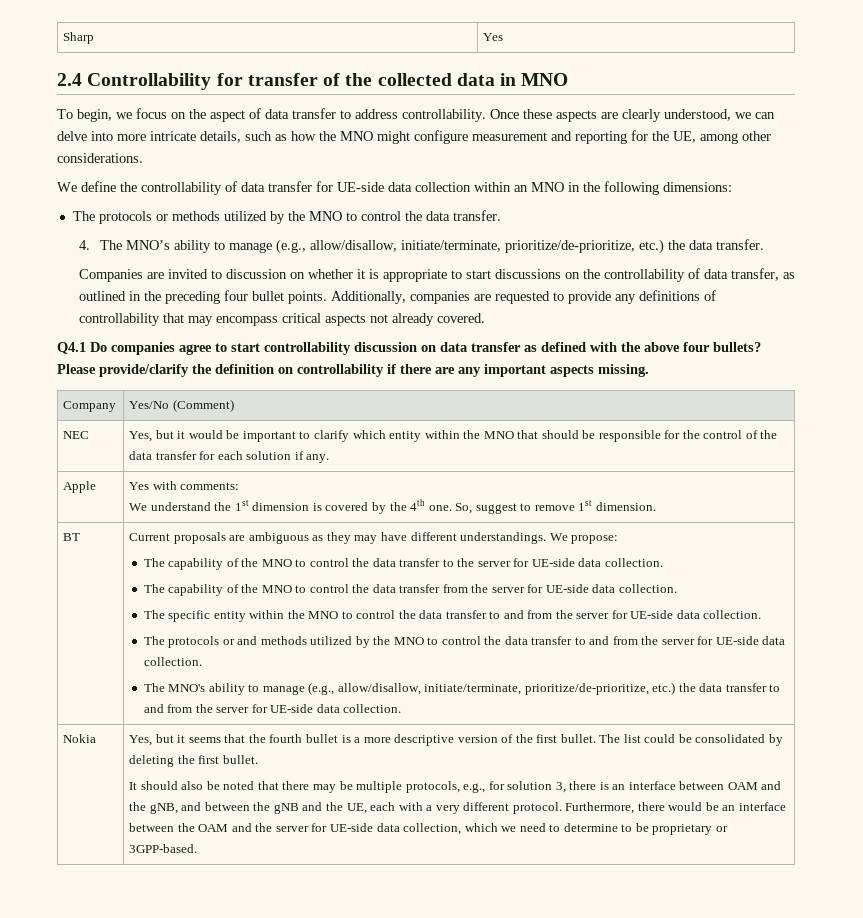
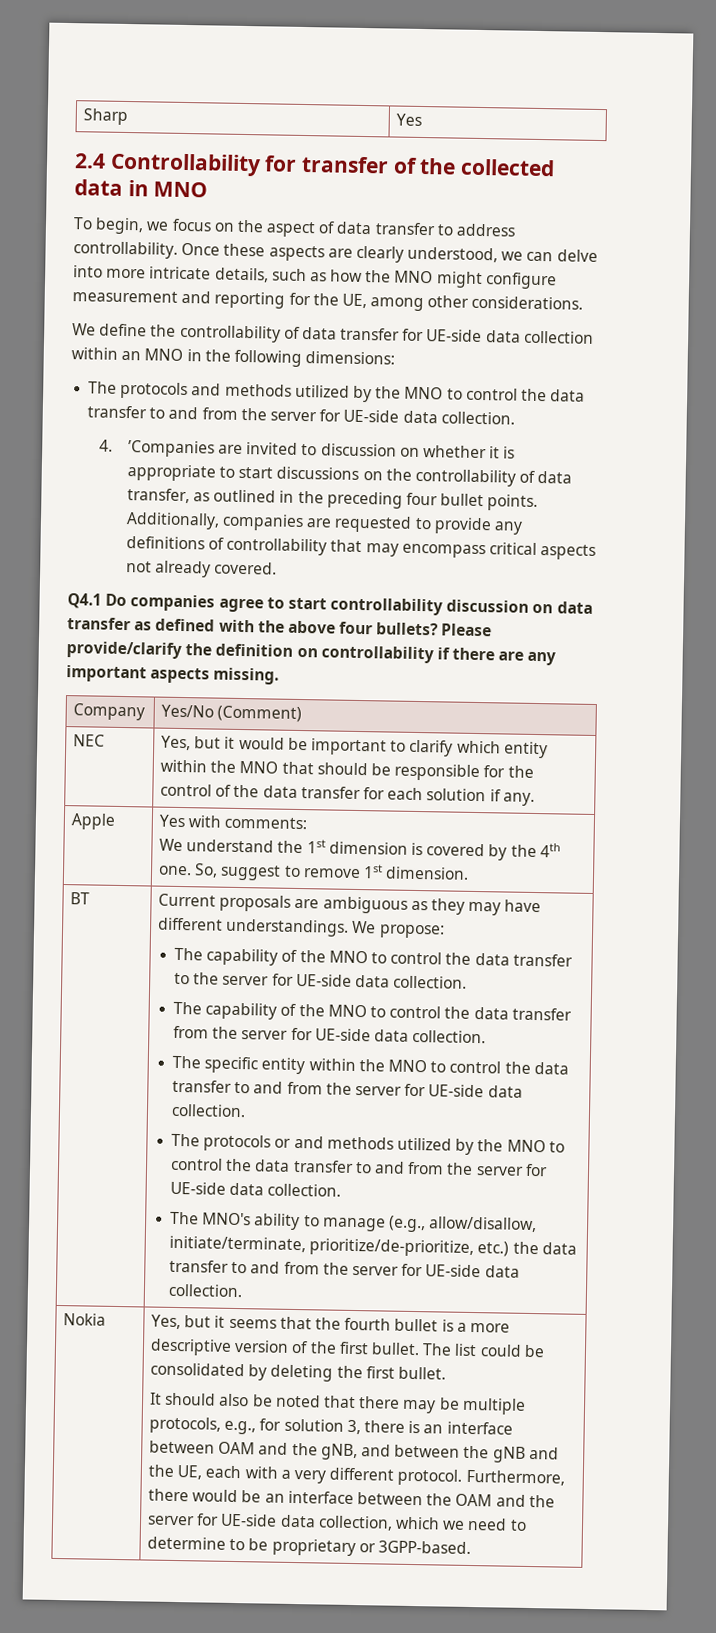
- The protocols or methods utilized by the MNO to control the data transfer.
- 4. The MNO’s ability to manage (e.g., allow/disallow, initiate/terminate, prioritize/de-prioritize, etc.) the data transfer.
- Companies are invited to discussion on whether it is appropriate to start discussions on the controllability of data transfer, as outlined in the preceding four bullet points.
+ The protocols and methods utilized by the MNO to control the data transfer to and from the server for UE-side data collection.
+ 4. ’Companies are invited to discussion on whether it is appropriate to start discussions on the controllability of data transfer, as outlined in the preceding four bullet points.

